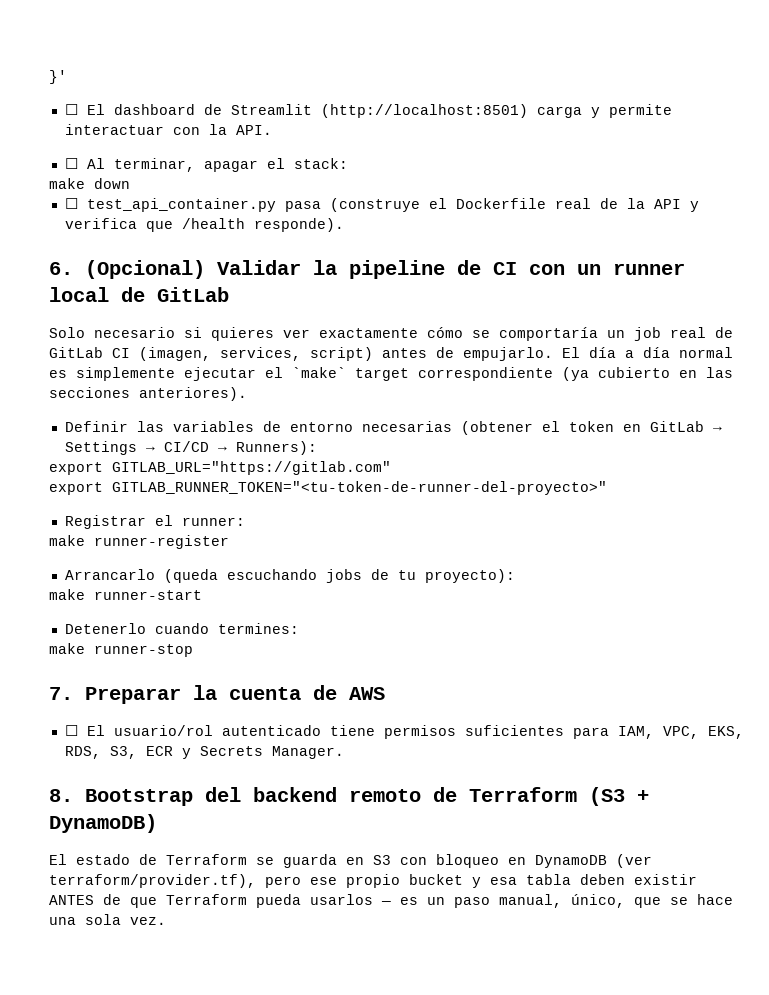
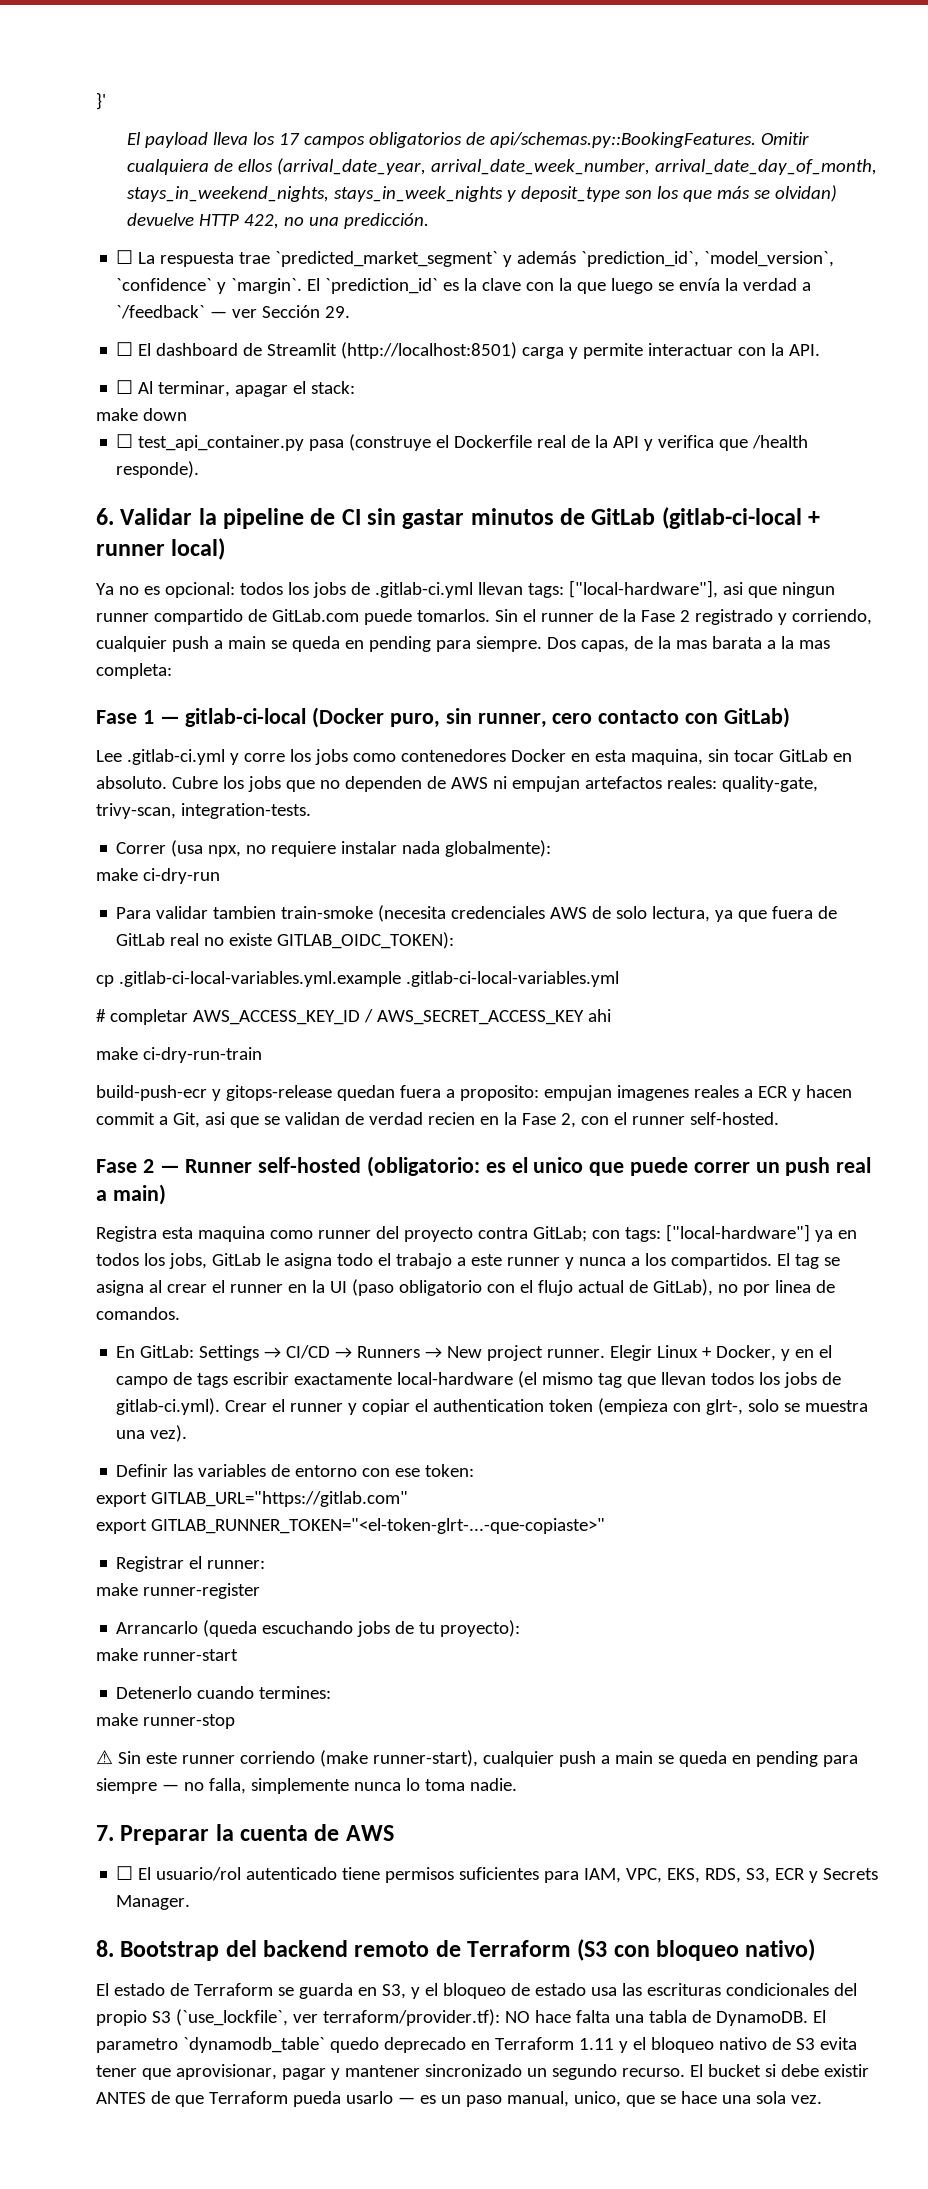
+ El payload lleva los 17 campos obligatorios de api/schemas.py::BookingFeatures. Omitir cualquiera de ellos (arrival_date_year, arrival_date_week_number, arrival_date_day_of_month, stays_in_weekend_nights, stays_in_week_nights y deposit_type son los que más se olvidan) devuelve HTTP 422, no una predicción.
+ ☐ La respuesta trae `predicted_market_segment` y además `prediction_id`, `model_version`, `confidence` y `margin`. El `prediction_id` es la clave con la que luego se envía la verdad a `/feedback` — ver Sección 29.
- 6. (Opcional) Validar la pipeline de CI con un runner local de GitLab
- Solo necesario si quieres ver exactamente cómo se comportaría un job real de GitLab CI (imagen, services, script) antes de empujarlo. El día a día normal es simplemente ejecutar el `make` target correspondiente (ya cubierto en las secciones anteriores).
+ 6. Validar la pipeline de CI sin gastar minutos de GitLab (gitlab-ci-local + runner local)
+ Ya no es opcional: todos los jobs de .gitlab-ci.yml llevan tags: ["local-hardware"], asi que ningun runner compartido de GitLab.com puede tomarlos. Sin el runner de la Fase 2 registrado y corriendo, cualquier push a main se queda en pending para siempre. Dos capas, de la mas barata a la mas completa:
+ Fase 1 — gitlab-ci-local (Docker puro, sin runner, cero contacto con GitLab)
+ Lee .gitlab-ci.yml y corre los jobs como contenedores Docker en esta maquina, sin tocar GitLab en absoluto. Cubre los jobs que no dependen de AWS ni empujan artefactos reales: quality-gate, trivy-scan, integration-tests.
+ Correr (usa npx, no requiere instalar nada globalmente):
+ make ci-dry-run
+ Para validar tambien train-smoke (necesita credenciales AWS de solo lectura, ya que fuera de GitLab real no existe GITLAB_OIDC_TOKEN):
+ cp .gitlab-ci-local-variables.yml.example .gitlab-ci-local-variables.yml
+ # completar AWS_ACCESS_KEY_ID / AWS_SECRET_ACCESS_KEY ahi
+ make ci-dry-run-train
+ build-push-ecr y gitops-release quedan fuera a proposito: empujan imagenes reales a ECR y hacen commit a Git, asi que se validan de verdad recien en la Fase 2, con el runner self-hosted.
+ Fase 2 — Runner self-hosted (obligatorio: es el unico que puede correr un push real a main)
+ Registra esta maquina como runner del proyecto contra GitLab; con tags: ["local-hardware"] ya en todos los jobs, GitLab le asigna todo el trabajo a este runner y nunca a los compartidos. El tag se asigna al crear el runner en la UI (paso obligatorio con el flujo actual de GitLab), no por linea de comandos.
+ En GitLab: Settings → CI/CD → Runners → New project runner. Elegir Linux + Docker, y en el campo de tags escribir exactamente local-hardware (el mismo tag que llevan todos los jobs de gitlab-ci.yml). Crear el runner y copiar el authentication token (empieza con glrt-, solo se muestra una vez).
- Definir las variables de entorno necesarias (obtener el token en GitLab → Settings → CI/CD → Runners):
+ Definir las variables de entorno con ese token:
- export GITLAB_RUNNER_TOKEN="<tu-token-de-runner-del-proyecto>"
+ export GITLAB_RUNNER_TOKEN="<el-token-glrt-...-que-copiaste>"
+ ⚠ Sin este runner corriendo (make runner-start), cualquier push a main se queda en pending para siempre — no falla, simplemente nunca lo toma nadie.
- 8. Bootstrap del backend remoto de Terraform (S3 + DynamoDB)
+ 8. Bootstrap del backend remoto de Terraform (S3 con bloqueo nativo)
- El estado de Terraform se guarda en S3 con bloqueo en DynamoDB (ver terraform/provider.tf), pero ese propio bucket y esa tabla deben existir ANTES de que Terraform pueda usarlos — es un paso manual, único, que se hace una sola vez.
+ El estado de Terraform se guarda en S3, y el bloqueo de estado usa las escrituras condicionales del propio S3 (`use_lockfile`, ver terraform/provider.tf): NO hace falta una tabla de DynamoDB. El parametro `dynamodb_table` quedo deprecado en Terraform 1.11 y el bloqueo nativo de S3 evita tener que aprovisionar, pagar y mantener sincronizado un segundo recurso. El bucket si debe existir ANTES de que Terraform pueda usarlo — es un paso manual, unico, que se hace una sola vez.

